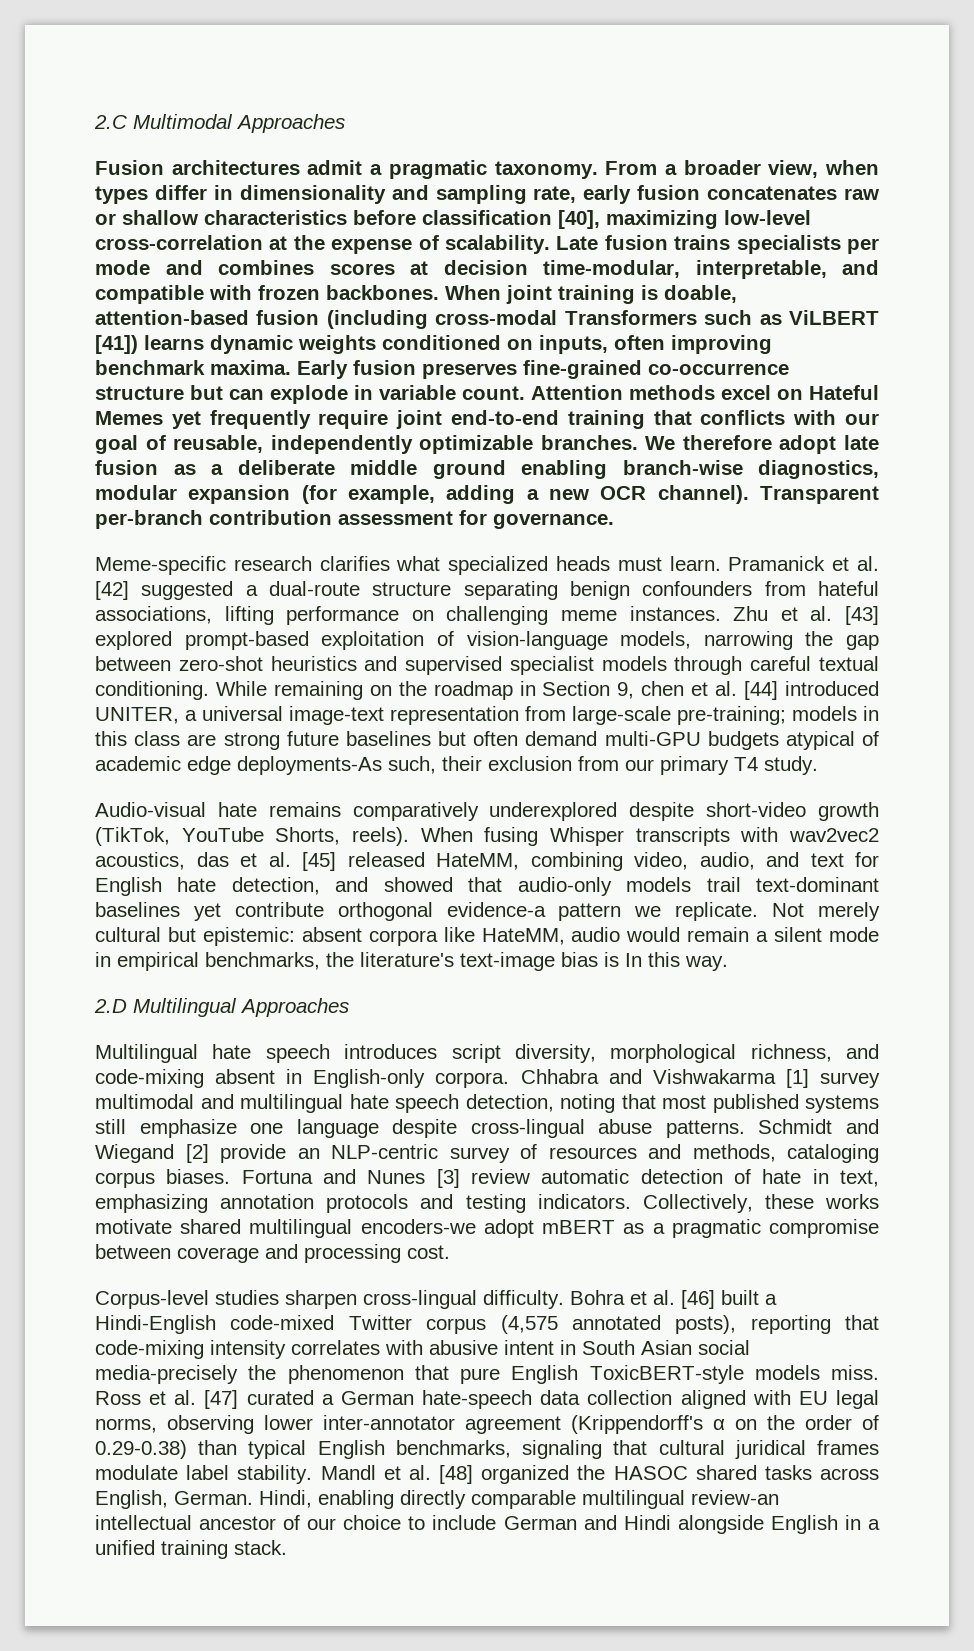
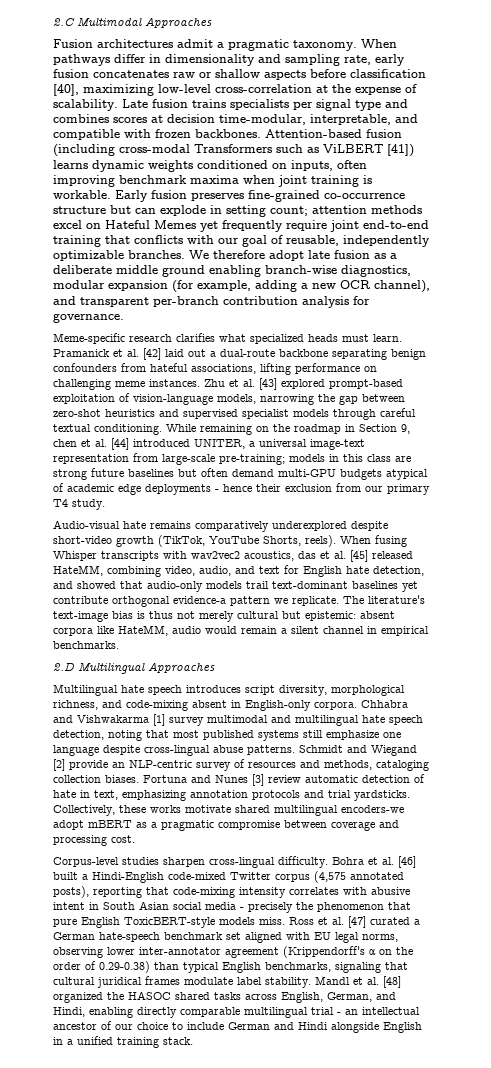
- From a broader view, when types differ in dimensionality and sampling rate, early fusion concatenates raw or shallow characteristics before classification [40], maximizing low-level cross-correlation at the expense of scalability.
+ When pathways differ in dimensionality and sampling rate, early fusion concatenates raw or shallow aspects before classification [40], maximizing low-level cross-correlation at the expense of scalability.
- Late fusion trains specialists per mode and combines scores at decision time-modular, interpretable, and compatible with frozen backbones.
+ Late fusion trains specialists per signal type and combines scores at decision time-modular, interpretable, and compatible with frozen backbones.
- When joint training is doable, attention-based fusion (including cross-modal Transformers such as ViLBERT [41]) learns dynamic weights conditioned on inputs, often improving benchmark maxima.
+ Attention-based fusion (including cross-modal Transformers such as ViLBERT [41]) learns dynamic weights conditioned on inputs, often improving benchmark maxima when joint training is workable.
- Early fusion preserves fine-grained co-occurrence structure but can explode in variable count. Attention methods excel on Hateful Memes yet frequently require joint end-to-end training that conflicts with our goal of reusable, independently optimizable branches.
+ Early fusion preserves fine-grained co-occurrence structure but can explode in setting count; attention methods excel on Hateful Memes yet frequently require joint end-to-end training that conflicts with our goal of reusable, independently optimizable branches.
- We therefore adopt late fusion as a deliberate middle ground enabling branch-wise diagnostics, modular expansion (for example, adding a new OCR channel). Transparent per-branch contribution assessment for governance.
+ We therefore adopt late fusion as a deliberate middle ground enabling branch-wise diagnostics, modular expansion (for example, adding a new OCR channel), and transparent per-branch contribution analysis for governance.
- Pramanick et al. [42] suggested a dual-route structure separating benign confounders from hateful associations, lifting performance on challenging meme instances.
+ Pramanick et al. [42] laid out a dual-route backbone separating benign confounders from hateful associations, lifting performance on challenging meme instances.
- While remaining on the roadmap in Section 9, chen et al. [44] introduced UNITER, a universal image-text representation from large-scale pre-training; models in this class are strong future baselines but often demand multi-GPU budgets atypical of academic edge deployments-As such, their exclusion from our primary T4 study.
+ While remaining on the roadmap in Section 9, chen et al. [44] introduced UNITER, a universal image-text representation from large-scale pre-training; models in this class are strong future baselines but often demand multi-GPU budgets atypical of academic edge deployments - hence their exclusion from our primary T4 study.
- Not merely cultural but epistemic: absent corpora like HateMM, audio would remain a silent mode in empirical benchmarks, the literature's text-image bias is In this way.
+ The literature's text-image bias is thus not merely cultural but epistemic: absent corpora like HateMM, audio would remain a silent channel in empirical benchmarks.
- Schmidt and Wiegand [2] provide an NLP-centric survey of resources and methods, cataloging corpus biases.
+ Schmidt and Wiegand [2] provide an NLP-centric survey of resources and methods, cataloging collection biases.
- Fortuna and Nunes [3] review automatic detection of hate in text, emphasizing annotation protocols and testing indicators.
+ Fortuna and Nunes [3] review automatic detection of hate in text, emphasizing annotation protocols and trial yardsticks.
- Bohra et al. [46] built a Hindi-English code-mixed Twitter corpus (4,575 annotated posts), reporting that code-mixing intensity correlates with abusive intent in South Asian social media-precisely the phenomenon that pure English ToxicBERT-style models miss.
+ Bohra et al. [46] built a Hindi-English code-mixed Twitter corpus (4,575 annotated posts), reporting that code-mixing intensity correlates with abusive intent in South Asian social media - precisely the phenomenon that pure English ToxicBERT-style models miss.
- Ross et al. [47] curated a German hate-speech data collection aligned with EU legal norms, observing lower inter-annotator agreement (Krippendorff's α on the order of 0.29-0.38) than typical English benchmarks, signaling that cultural juridical frames modulate label stability.
+ Ross et al. [47] curated a German hate-speech benchmark set aligned with EU legal norms, observing lower inter-annotator agreement (Krippendorff's α on the order of 0.29-0.38) than typical English benchmarks, signaling that cultural juridical frames modulate label stability.
- Mandl et al. [48] organized the HASOC shared tasks across English, German. Hindi, enabling directly comparable multilingual review-an intellectual ancestor of our choice to include German and Hindi alongside English in a unified training stack.
+ Mandl et al. [48] organized the HASOC shared tasks across English, German, and Hindi, enabling directly comparable multilingual trial - an intellectual ancestor of our choice to include German and Hindi alongside English in a unified training stack.

